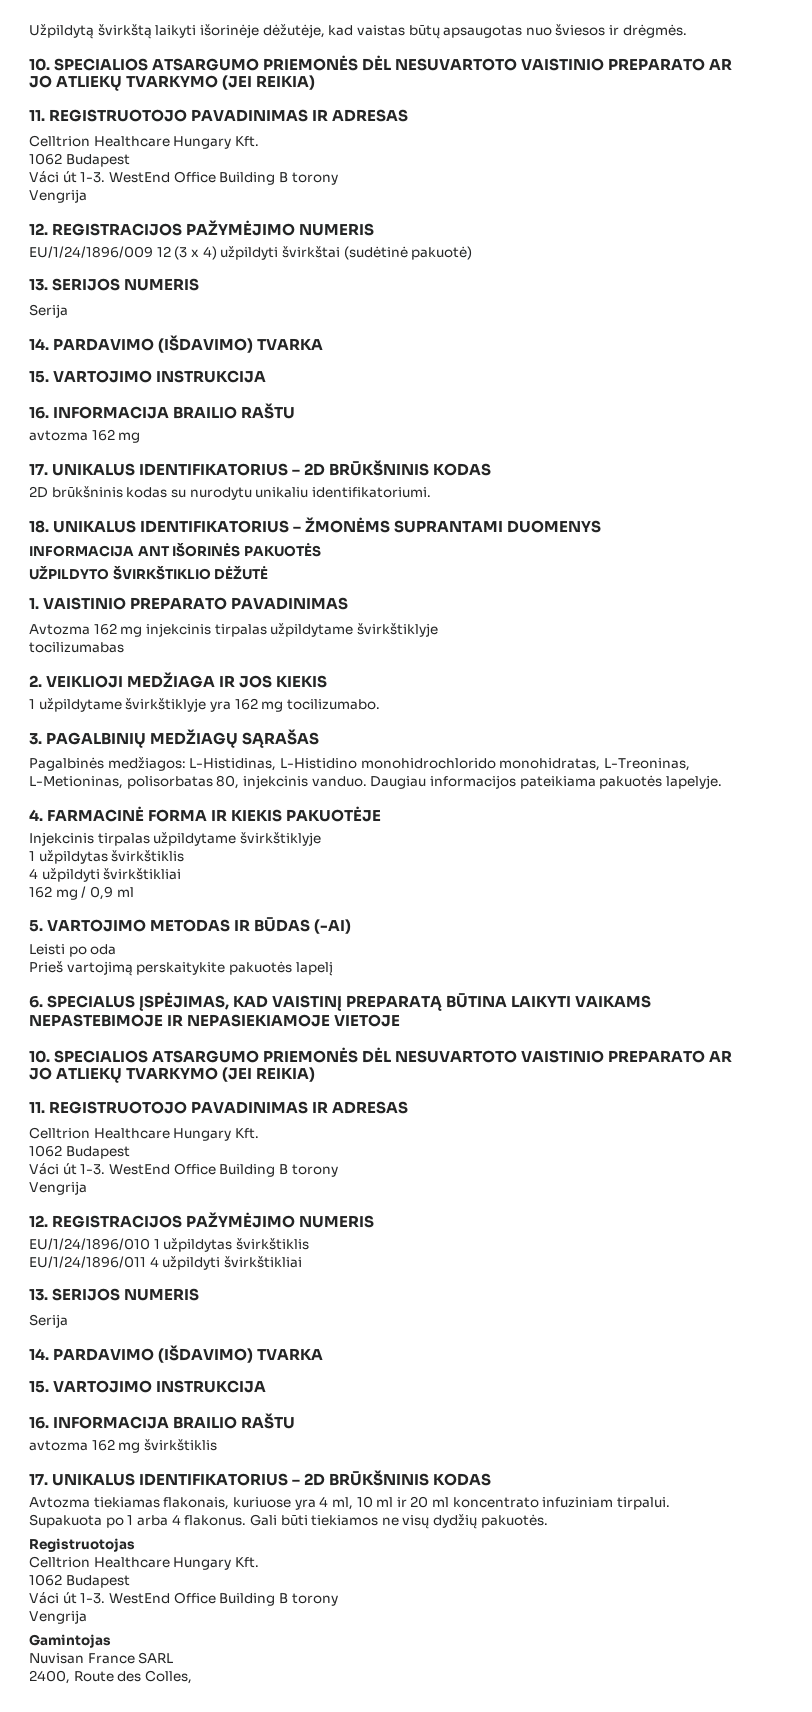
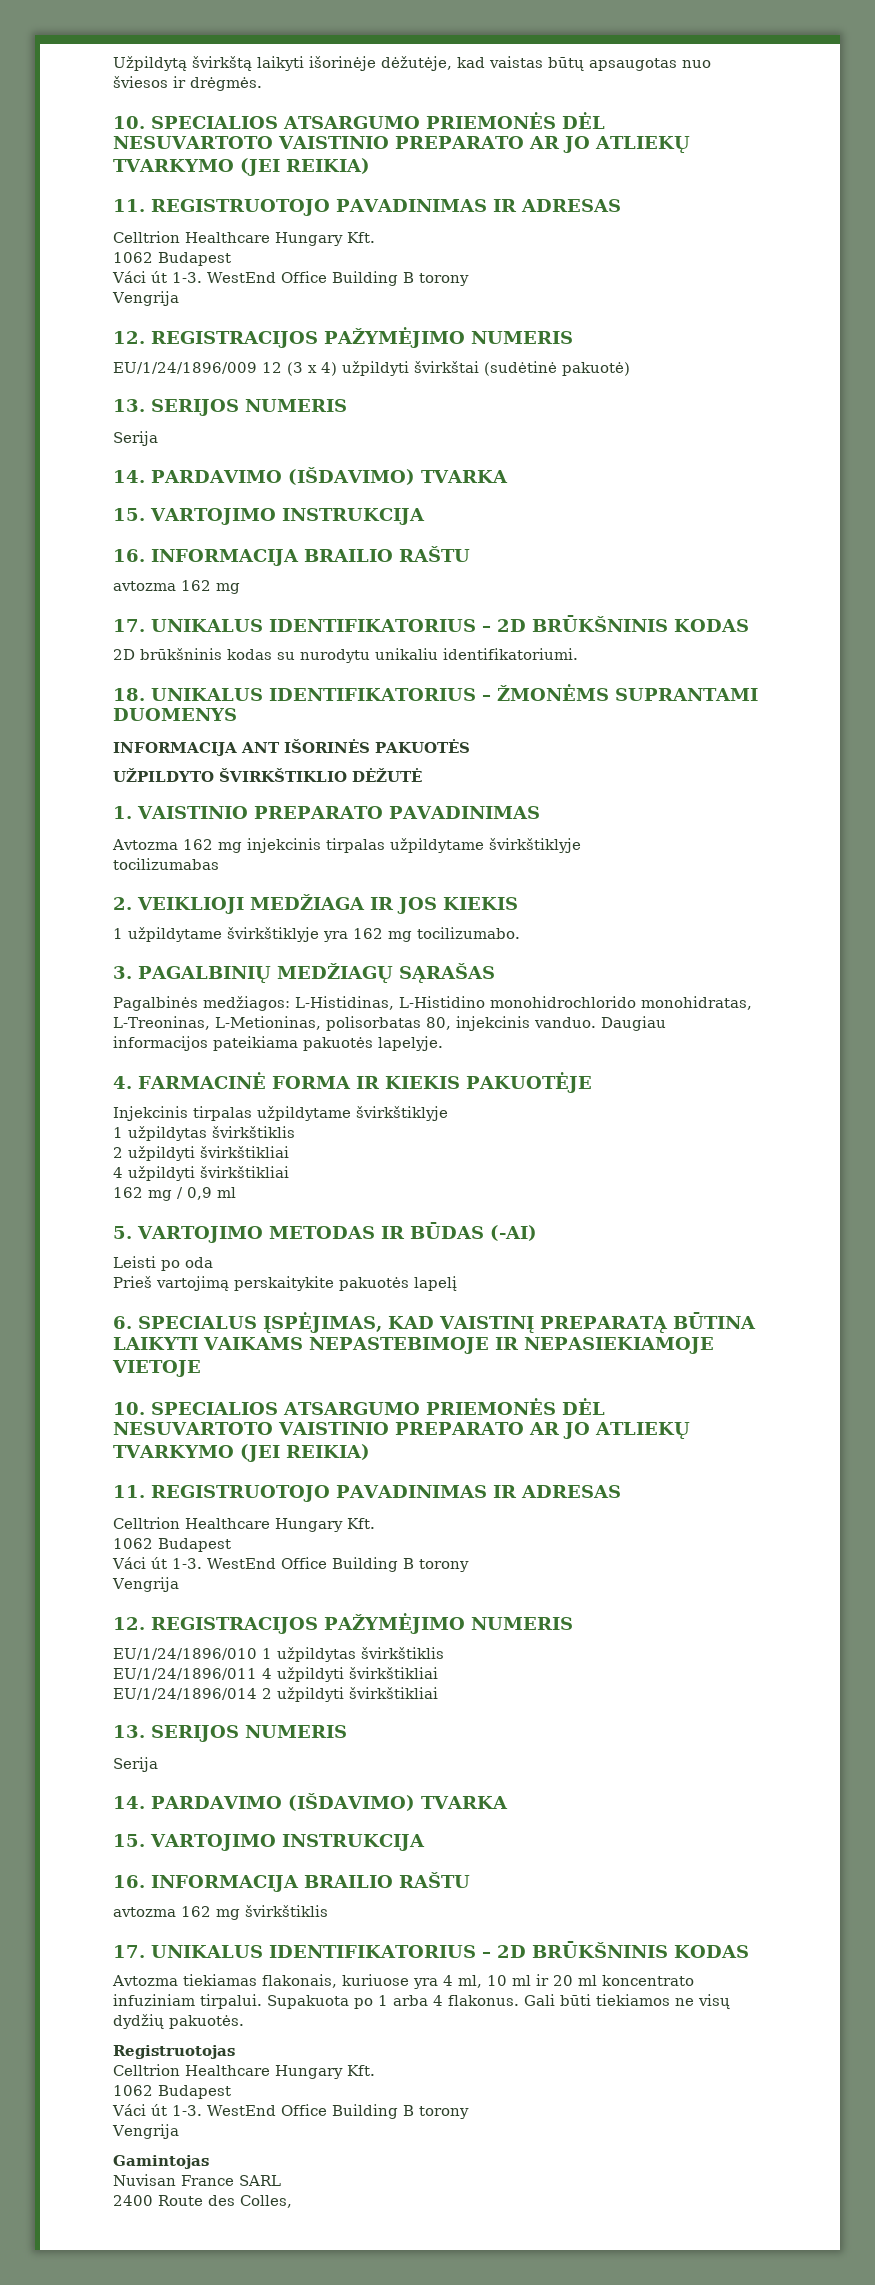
  Injekcinis tirpalas užpildytame švirkštiklyje
  1 užpildytas švirkštiklis
+ 2 užpildyti švirkštikliai
+ EU/1/24/1896/014 2 užpildyti švirkštikliai
- 2400, Route des Colles,
+ 2400 Route des Colles,

